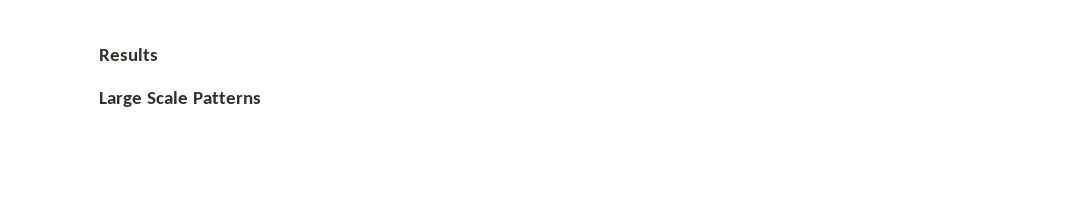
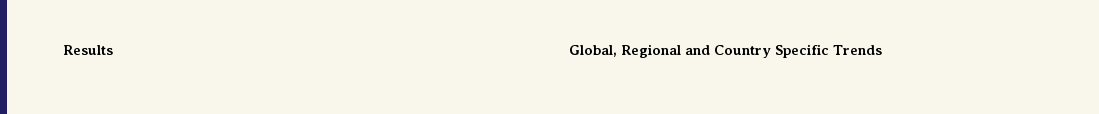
- Large Scale Patterns
+ Global, Regional and Country Specific Trends

